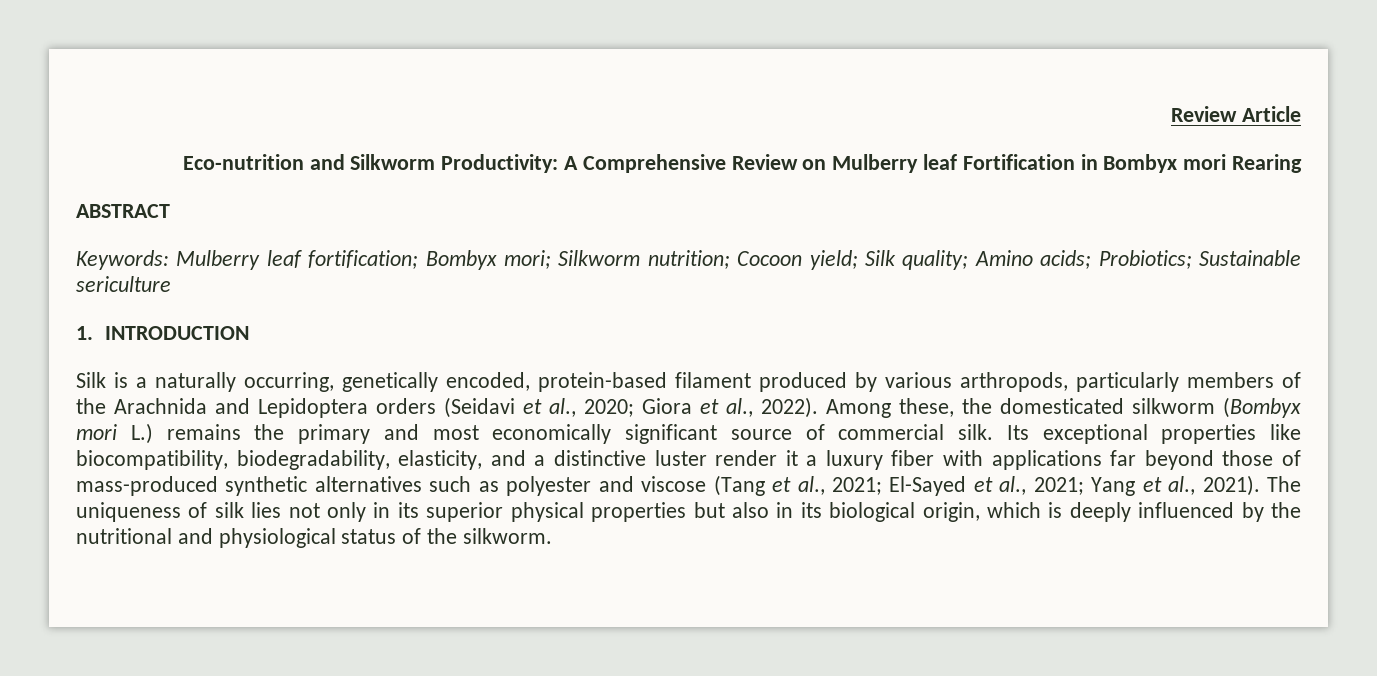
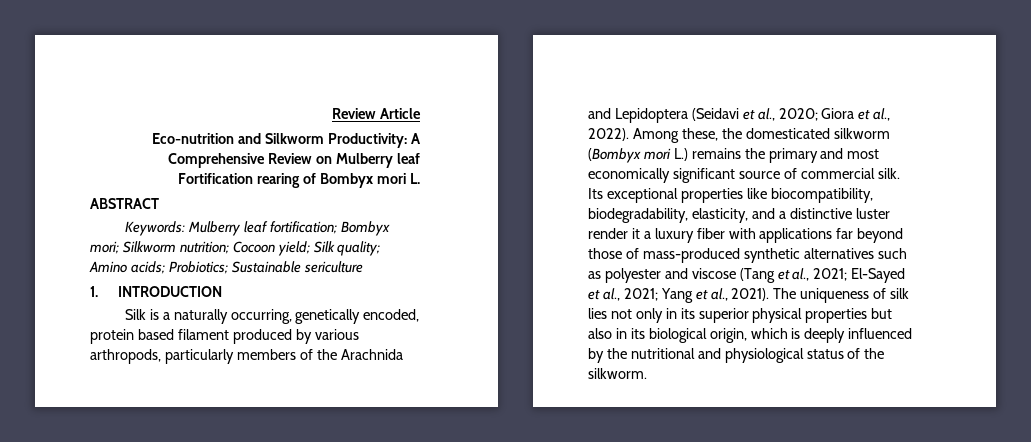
- Eco-nutrition and Silkworm Productivity: A Comprehensive Review on Mulberry leaf Fortification in Bombyx mori Rearing
+ Eco-nutrition and Silkworm Productivity: A Comprehensive Review on Mulberry leaf Fortification rearing of Bombyx mori L.
- Silk is a naturally occurring, genetically encoded, protein-based filament produced by various arthropods, particularly members of the Arachnida and Lepidoptera orders (Seidavi et al., 2020; Giora et al., 2022).
+ Silk is a naturally occurring, genetically encoded, protein based filament produced by various arthropods, particularly members of the Arachnida and Lepidoptera (Seidavi et al., 2020; Giora et al., 2022).

